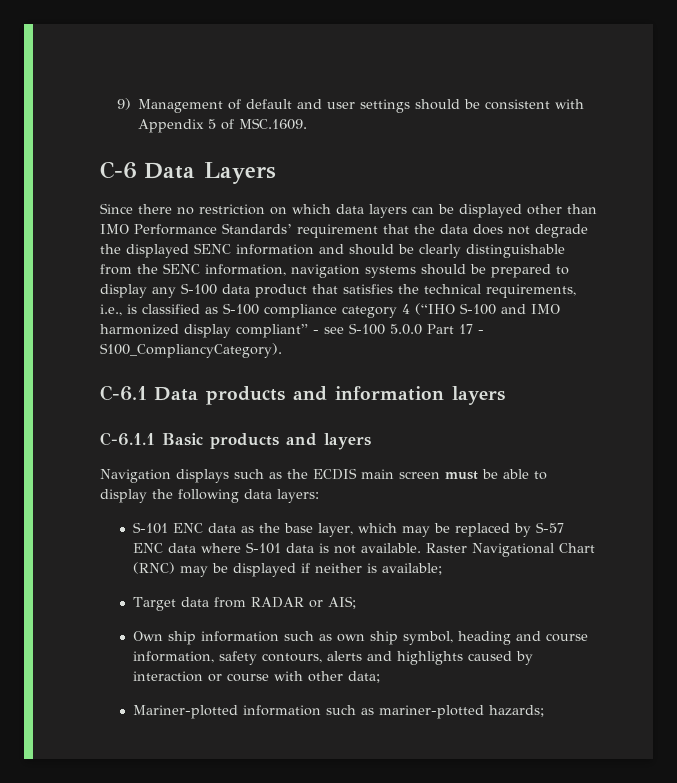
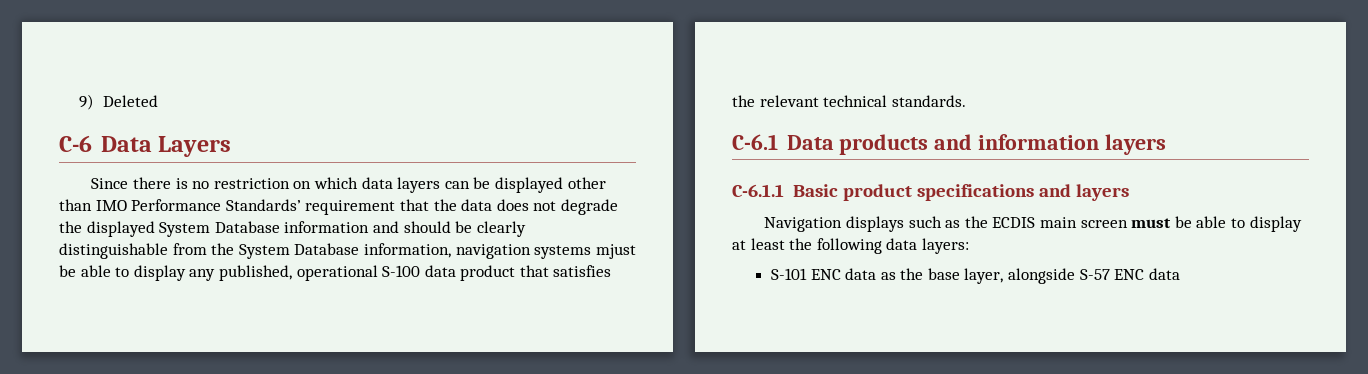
- 9) Management of default and user settings should be consistent with Appendix 5 of MSC.1609.
+ 9) Deleted
- Since there no restriction on which data layers can be displayed other than IMO Performance Standards’ requirement that the data does not degrade the displayed SENC information and should be clearly distinguishable from the SENC information, navigation systems should be prepared to display any S-100 data product that satisfies the technical requirements, i.e., is classified as S-100 compliance category 4 (“IHO S-100 and IMO harmonized display compliant” - see S-100 5.0.0 Part 17 - S100_CompliancyCategory).
+ Since there is no restriction on which data layers can be displayed other than IMO Performance Standards’ requirement that the data does not degrade the displayed System Database information and should be clearly distinguishable from the System Database information, navigation systems mjust be able to display any published, operational S-100 data product that satisfies the relevant technical standards.
- C-6.1.1 Basic products and layers
+ C-6.1.1 Basic product specifications and layers
- Navigation displays such as the ECDIS main screen must be able to display the following data layers:
+ Navigation displays such as the ECDIS main screen must be able to display at least the following data layers:
- S-101 ENC data as the base layer, which may be replaced by S-57 ENC data where S-101 data is not available. Raster Navigational Chart (RNC) may be displayed if neither is available;
- Target data from RADAR or AIS;
- Own ship information such as own ship symbol, heading and course information, safety contours, alerts and highlights caused by interaction or course with other data;
- Mariner-plotted information such as mariner-plotted hazards;
+ S-101 ENC data as the base layer, alongside S-57 ENC data

